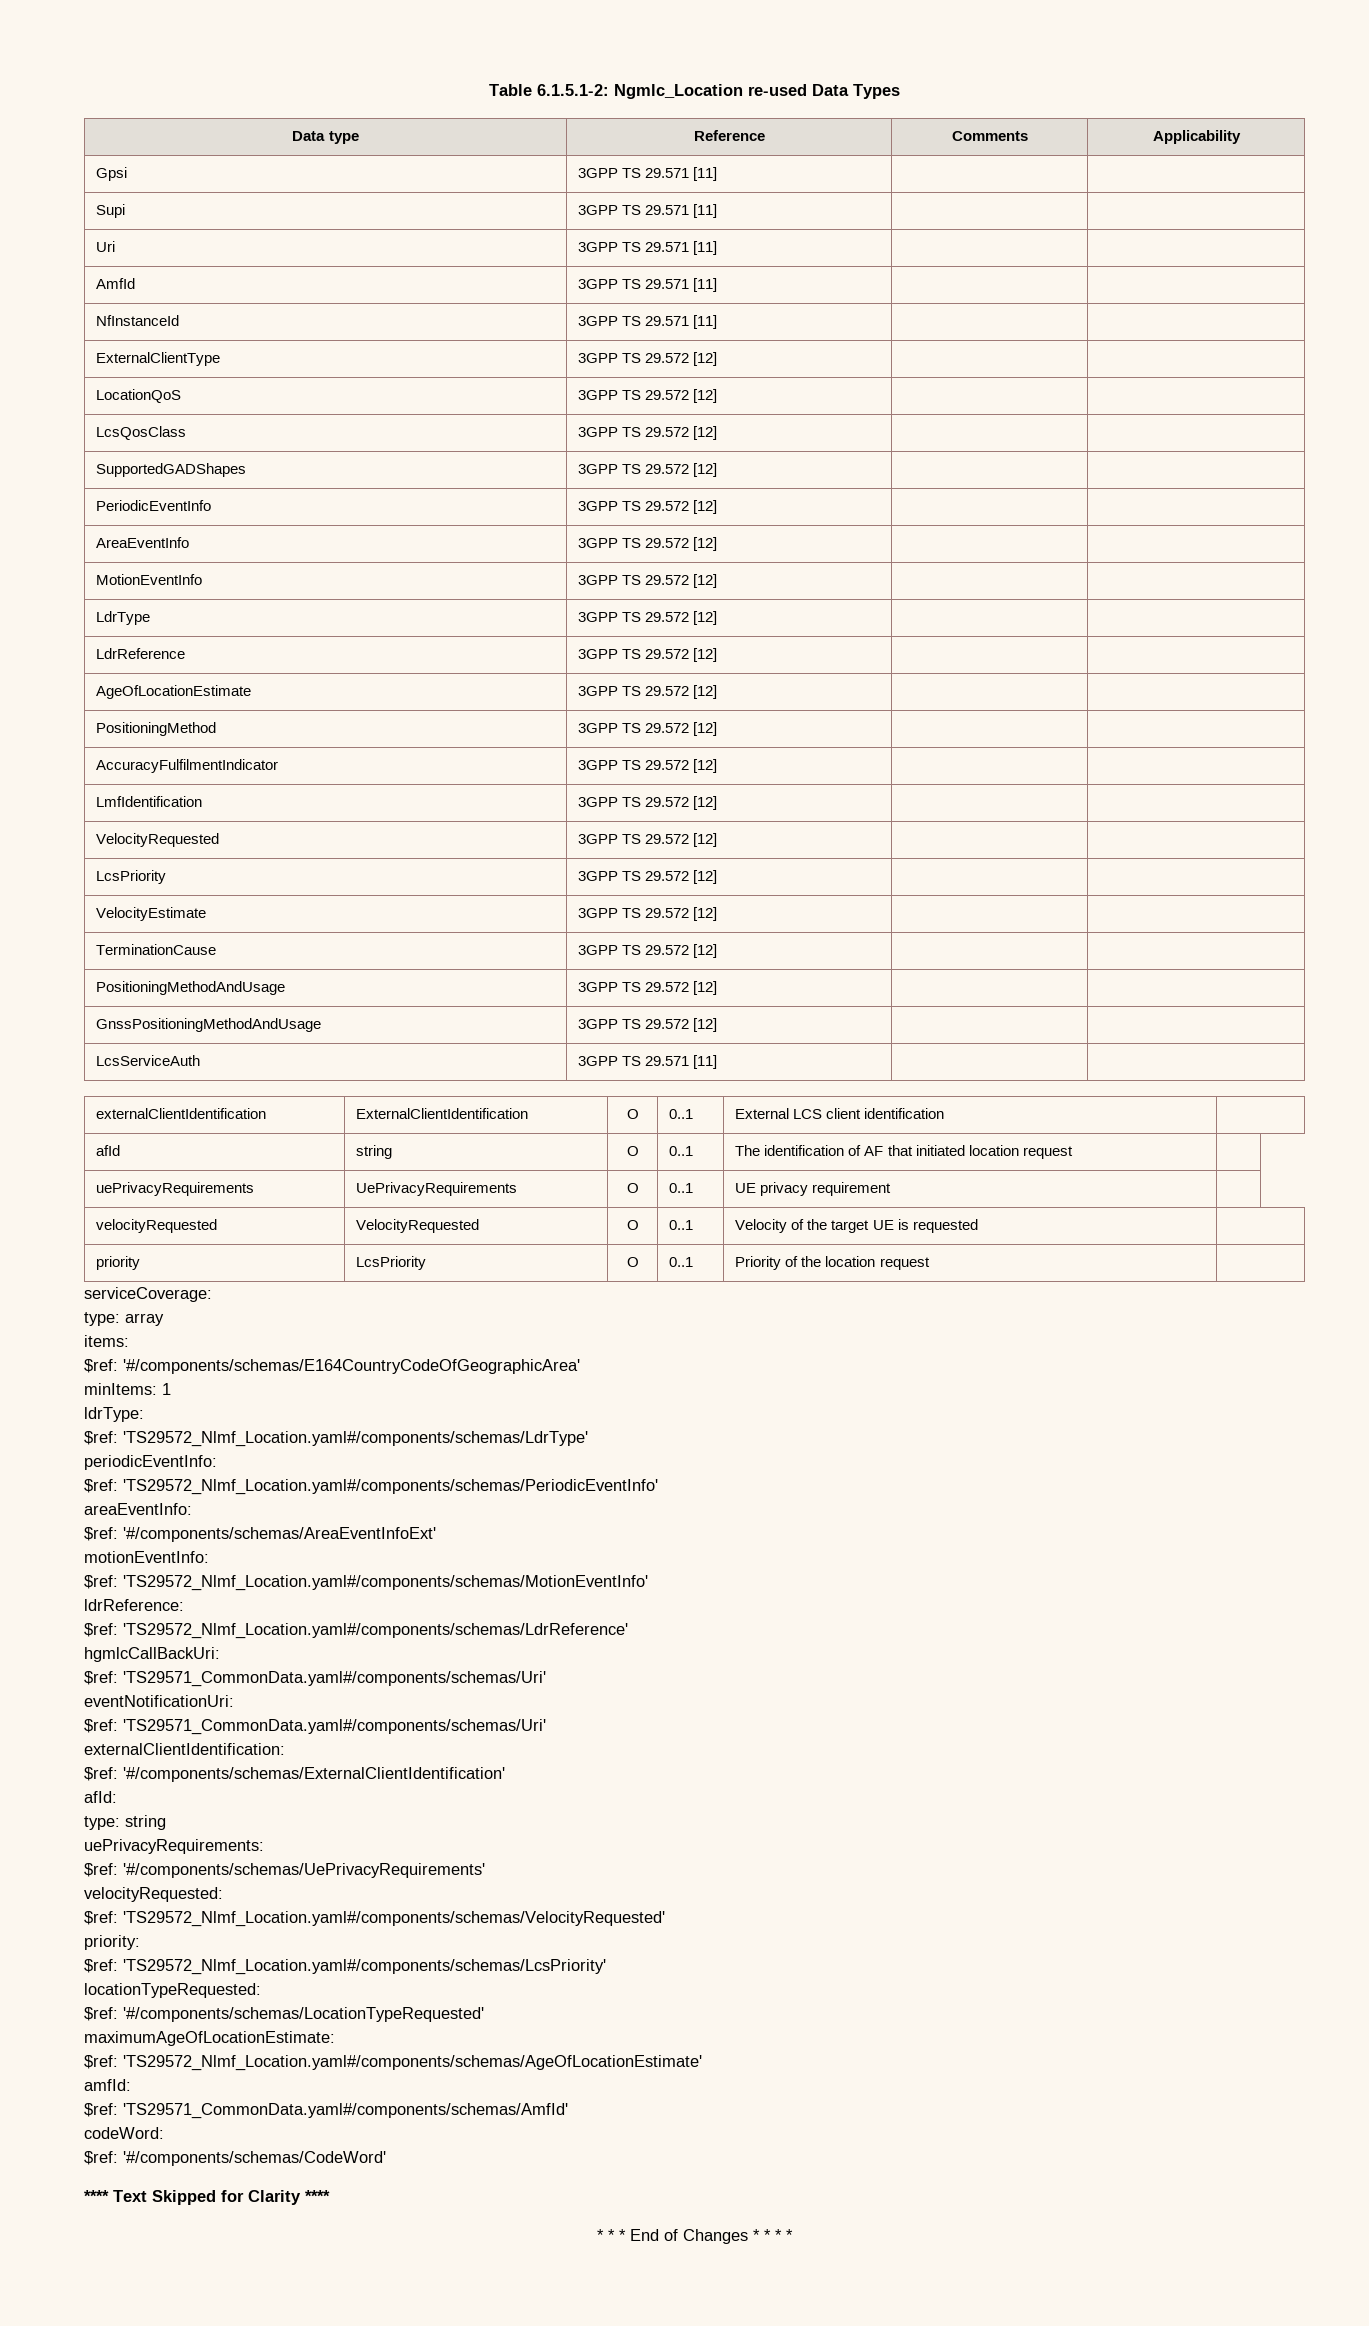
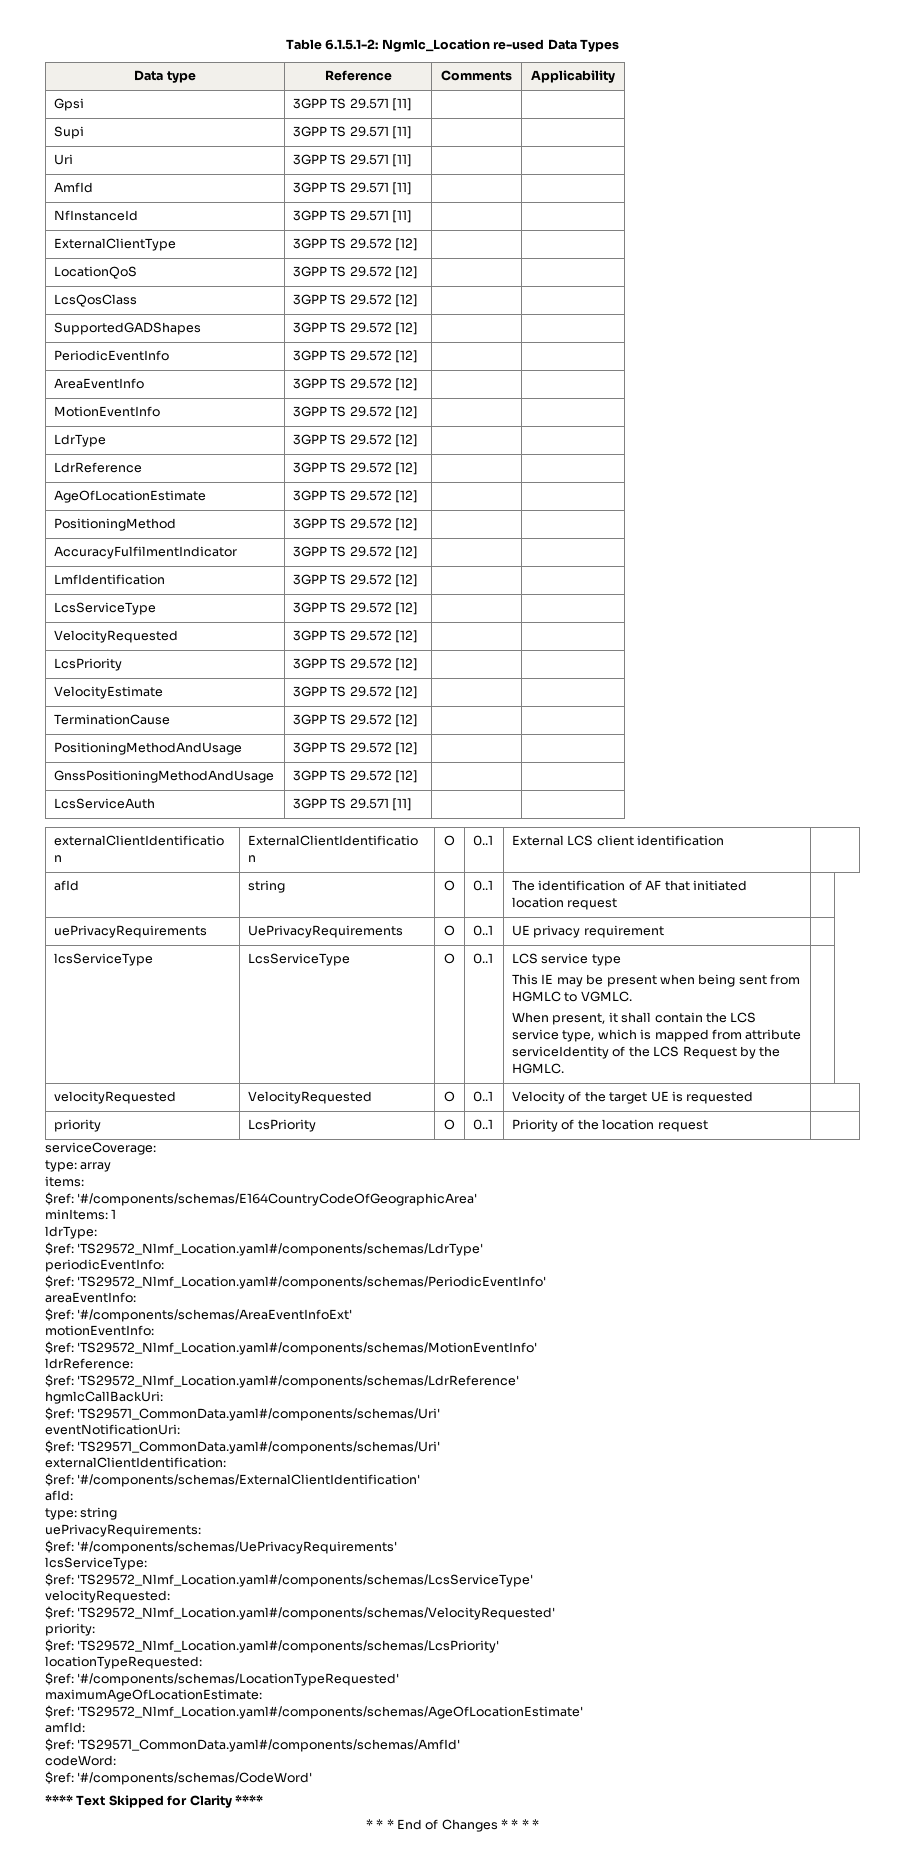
+ LcsServiceType | 3GPP TS 29.572 [12] | |
+ lcsServiceType | LcsServiceType | O | 0..1 | LCS service type
+ This IE may be present when being sent from HGMLC to VGMLC.
+ When present, it shall contain the LCS service type, which is mapped from attribute serviceIdentity of the LCS Request by the HGMLC.
+ lcsServiceType:
+ $ref: 'TS29572_Nlmf_Location.yaml#/components/schemas/LcsServiceType'

